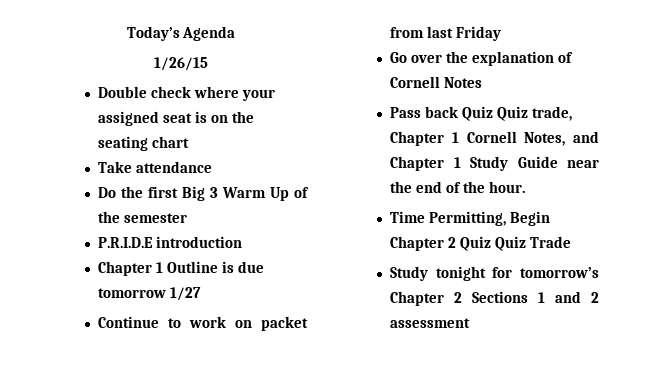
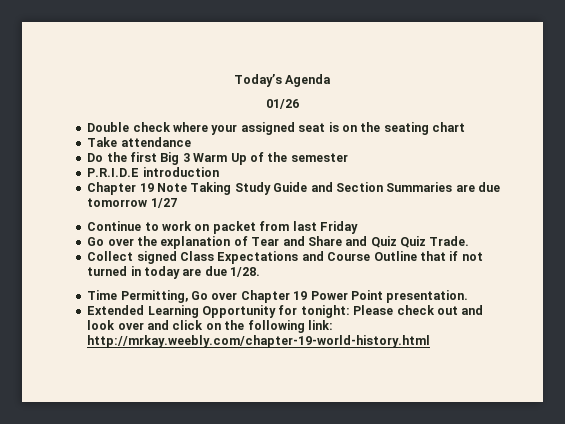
- 1/26/15
+ 01/26
- Chapter 1 Outline is due tomorrow 1/27
+ Chapter 19 Note Taking Study Guide and Section Summaries are due tomorrow 1/27
- Go over the explanation of Cornell Notes
- Pass back Quiz Quiz trade, Chapter 1 Cornell Notes, and Chapter 1 Study Guide near the end of the hour.
- Time Permitting, Begin Chapter 2 Quiz Quiz Trade
- Study tonight for tomorrow’s Chapter 2 Sections 1 and 2 assessment
+ Go over the explanation of Tear and Share and Quiz Quiz Trade.
+ Collect signed Class Expectations and Course Outline that if not turned in today are due 1/28.
+ Time Permitting, Go over Chapter 19 Power Point presentation.
+ Extended Learning Opportunity for tonight: Please check out and look over and click on the following link: http://mrkay.weebly.com/chapter-19-world-history.html

